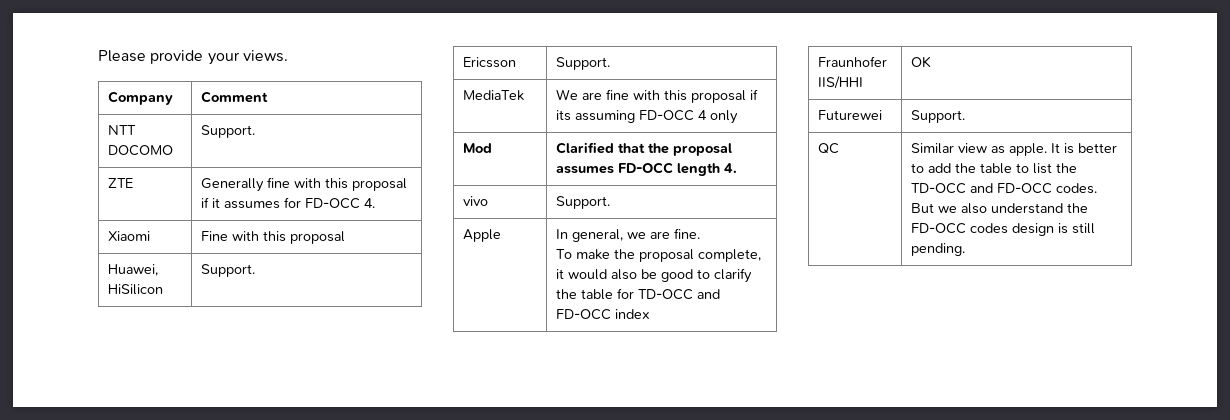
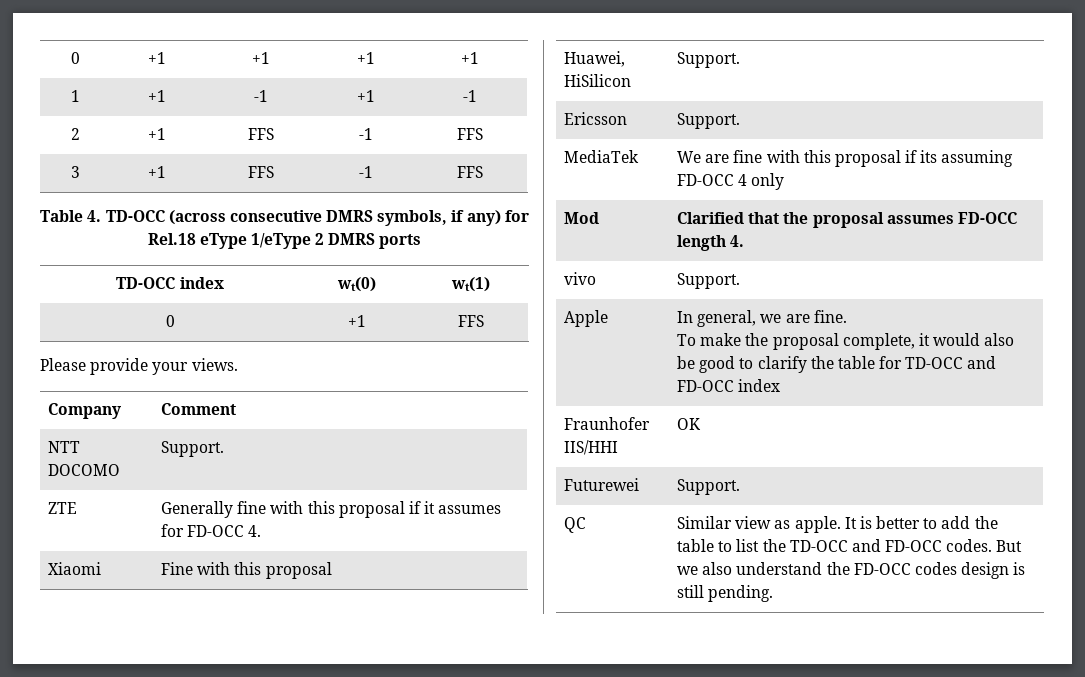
+ 0 | +1 | +1 | +1 | +1
+ 1 | +1 | -1 | +1 | -1
+ 2 | +1 | FFS | -1 | FFS
+ 3 | +1 | FFS | -1 | FFS
+ Table 4. TD-OCC (across consecutive DMRS symbols, if any) for Rel.18 eType 1/eType 2 DMRS ports
+ TD-OCC index | wt(0) | wt(1)
+ 0 | +1 | FFS

